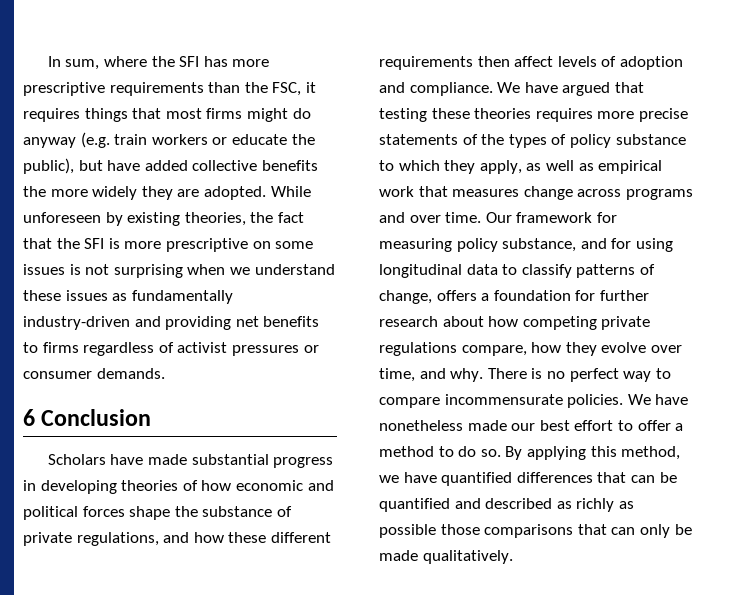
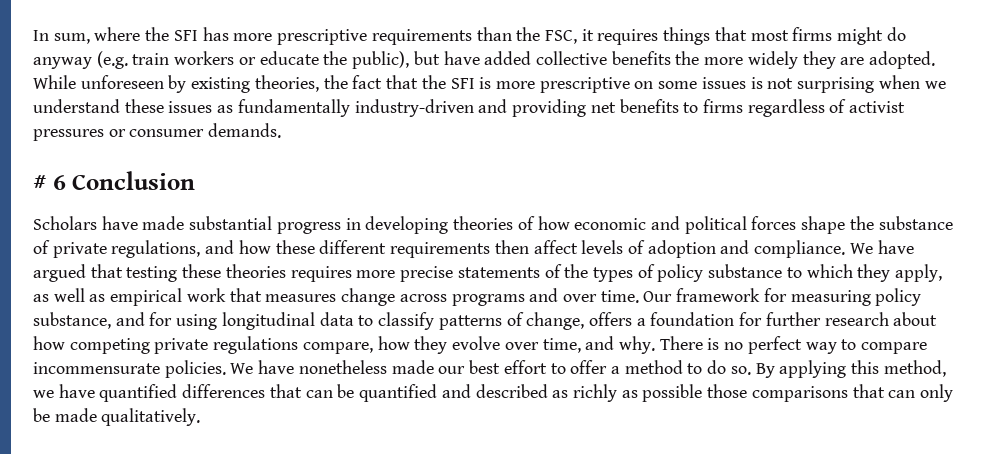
- 6 Conclusion
+ # 6 Conclusion

